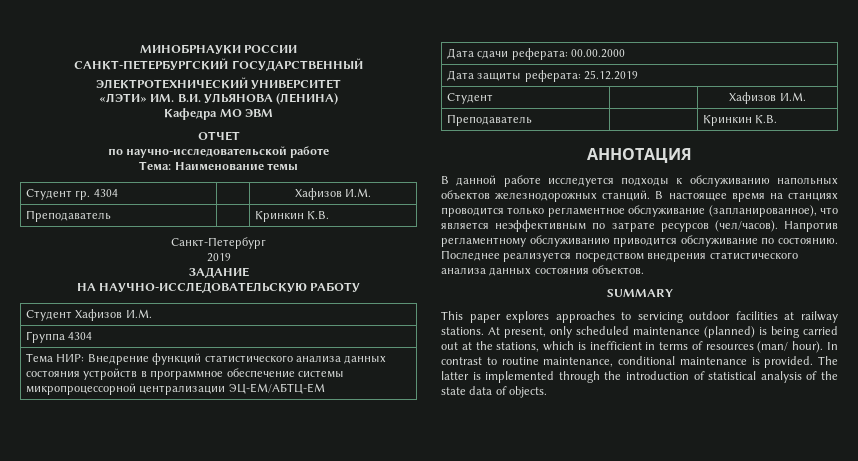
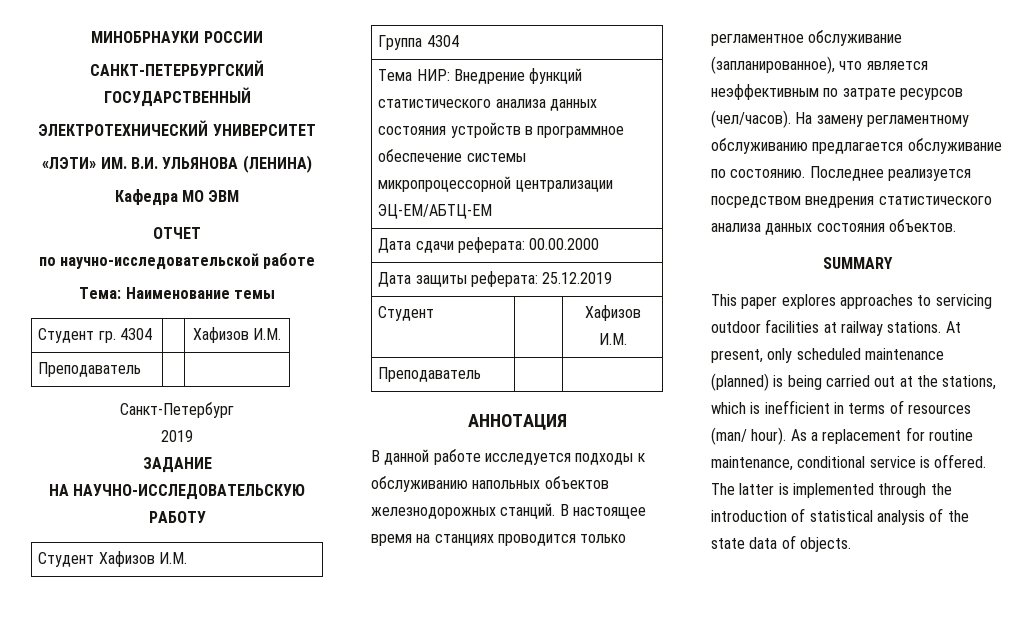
  Студент гр. 4304 | | Хафизов И.М.
- Преподаватель | | Кринкин К.В.
+ Преподаватель | |
  Студент | | Хафизов И.М.
- Преподаватель | | Кринкин К.В.
+ Преподаватель | |
- Напротив регламентному обслуживанию приводится обслуживание по состоянию.
+ На замену регламентному обслуживанию предлагается обслуживание по состоянию.
- In contrast to routine maintenance, conditional maintenance is provided.
+ As a replacement for routine maintenance, conditional service is offered.

